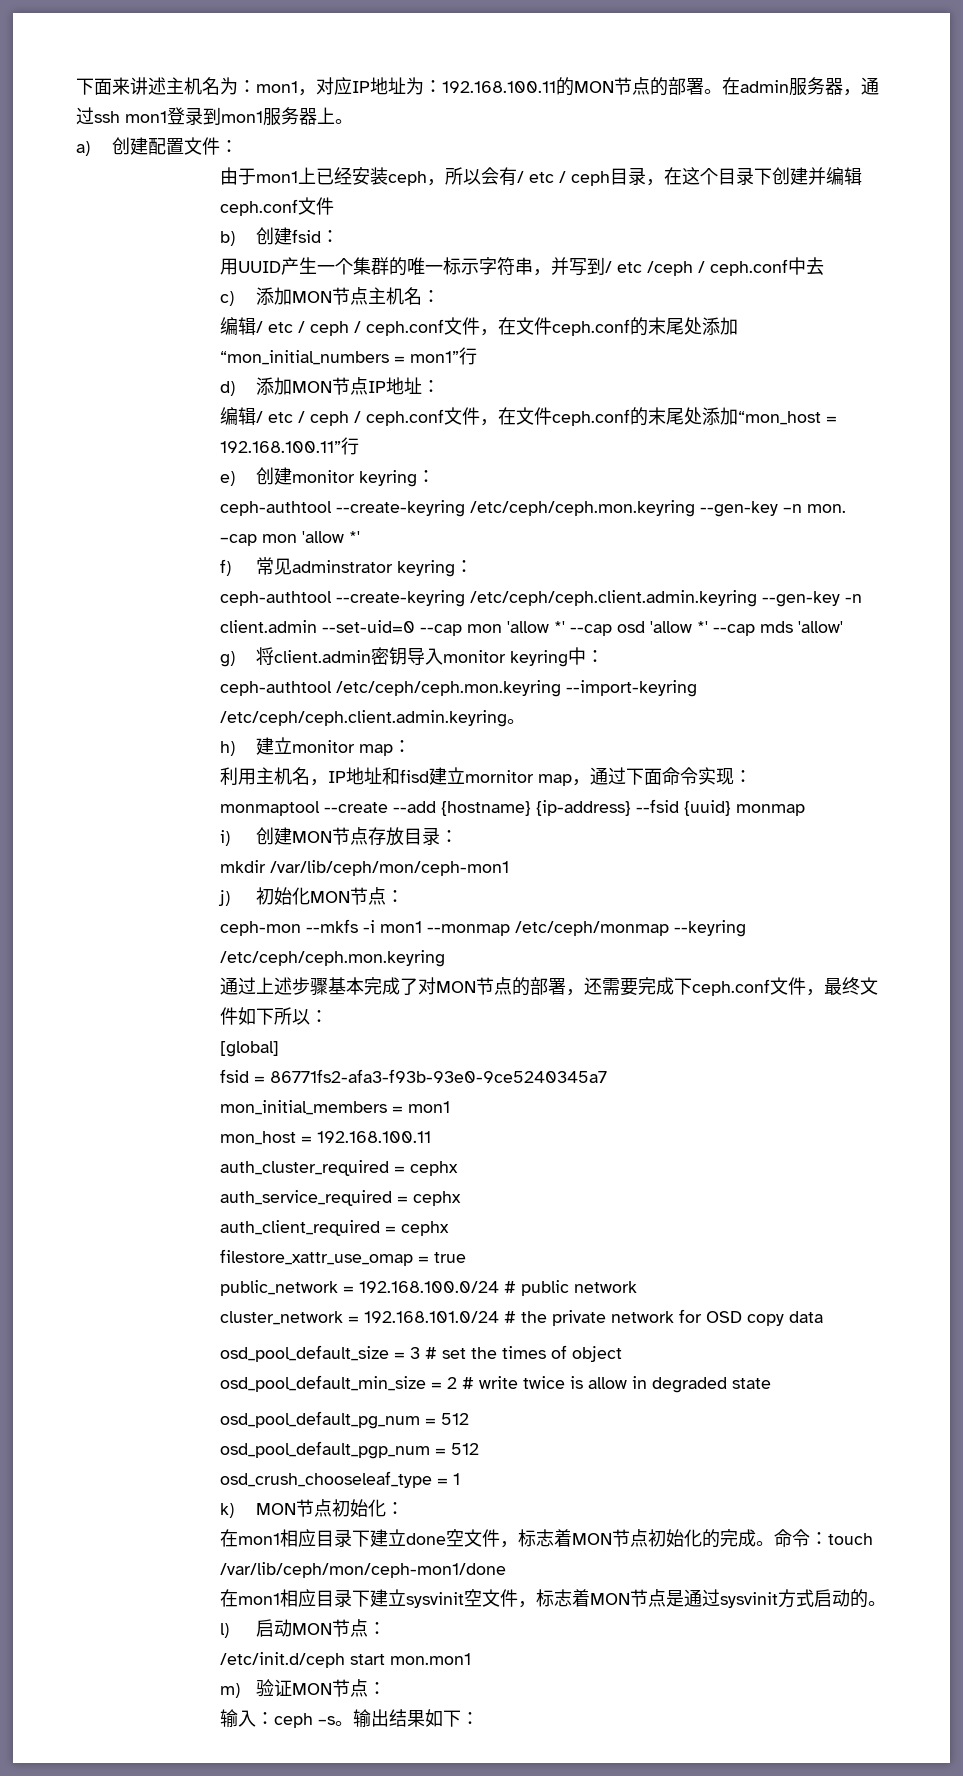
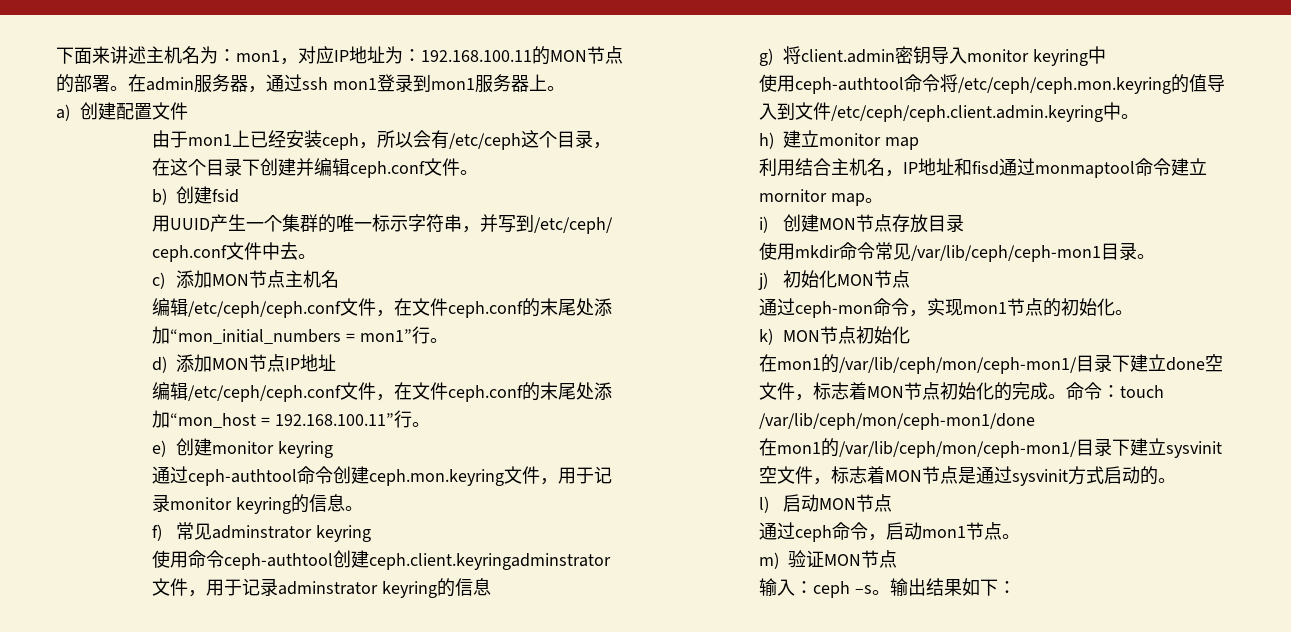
- a)创建配置文件：
+ a)创建配置文件
- 由于mon1上已经安装ceph，所以会有/ etc / ceph目录，在这个目录下创建并编辑ceph.conf文件
+ 由于mon1上已经安装ceph，所以会有/etc/ceph这个目录，在这个目录下创建并编辑ceph.conf文件。
- b)创建fsid：
+ b)创建fsid
- 用UUID产生一个集群的唯一标示字符串，并写到/ etc /ceph / ceph.conf中去
+ 用UUID产生一个集群的唯一标示字符串，并写到/etc/ceph/ ceph.conf文件中去。
- c)添加MON节点主机名：
- 编辑/ etc / ceph / ceph.conf文件，在文件ceph.conf的末尾处添加“mon_initial_numbers = mon1”行
+ c)添加MON节点主机名
+ 编辑/etc/ceph/ceph.conf文件，在文件ceph.conf的末尾处添加“mon_initial_numbers = mon1”行。
- d)添加MON节点IP地址：
- 编辑/ etc / ceph / ceph.conf文件，在文件ceph.conf的末尾处添加“mon_host = 192.168.100.11”行
+ d)添加MON节点IP地址
+ 编辑/etc/ceph/ceph.conf文件，在文件ceph.conf的末尾处添加“mon_host = 192.168.100.11”行。
- e)创建monitor keyring：
- ceph-authtool --create-keyring /etc/ceph/ceph.mon.keyring --gen-key –n mon. –cap mon 'allow *'
- f)常见adminstrator keyring：
- ceph-authtool --create-keyring /etc/ceph/ceph.client.admin.keyring --gen-key -n client.admin --set-uid=0 --cap mon 'allow *' --cap osd 'allow *' --cap mds 'allow'
+ e)创建monitor keyring
+ 通过ceph-authtool命令创建ceph.mon.keyring文件，用于记录monitor keyring的信息。
+ f)常见adminstrator keyring
+ 使用命令ceph-authtool创建ceph.client.keyringadminstrator文件，用于记录adminstrator keyring的信息
- g)将client.admin密钥导入monitor keyring中：
- ceph-authtool /etc/ceph/ceph.mon.keyring --import-keyring /etc/ceph/ceph.client.admin.keyring。
+ g)将client.admin密钥导入monitor keyring中
+ 使用ceph-authtool命令将/etc/ceph/ceph.mon.keyring的值导入到文件/etc/ceph/ceph.client.admin.keyring中。
- h)建立monitor map：
+ h)建立monitor map
- 利用主机名，IP地址和fisd建立mornitor map，通过下面命令实现：
- monmaptool --create --add {hostname} {ip-address} --fsid {uuid} monmap
+ 利用结合主机名，IP地址和fisd通过monmaptool命令建立mornitor map。
- i)创建MON节点存放目录：
- mkdir /var/lib/ceph/mon/ceph-mon1
+ i)创建MON节点存放目录
+ 使用mkdir命令常见/var/lib/ceph/ceph-mon1目录。
- j)初始化MON节点：
- ceph-mon --mkfs -i mon1 --monmap /etc/ceph/monmap --keyring /etc/ceph/ceph.mon.keyring
- 通过上述步骤基本完成了对MON节点的部署，还需要完成下ceph.conf文件，最终文件如下所以：
- [global]
- fsid = 86771fs2-afa3-f93b-93e0-9ce5240345a7
- mon_initial_members = mon1
- mon_host = 192.168.100.11
- auth_cluster_required = cephx
- auth_service_required = cephx
- auth_client_required = cephx
- filestore_xattr_use_omap = true
- public_network = 192.168.100.0/24 # public network
- cluster_network = 192.168.101.0/24 # the private network for OSD copy data
- osd_pool_default_size = 3 # set the times of object
- osd_pool_default_min_size = 2 # write twice is allow in degraded state
- osd_pool_default_pg_num = 512
- osd_pool_default_pgp_num = 512
- osd_crush_chooseleaf_type = 1
+ j)初始化MON节点
+ 通过ceph-mon命令，实现mon1节点的初始化。
- k) MON节点初始化：
- 在mon1相应目录下建立done空文件，标志着MON节点初始化的完成。
+ k) MON节点初始化
+ 在mon1的/var/lib/ceph/mon/ceph-mon1/目录下建立done空文件，标志着MON节点初始化的完成。
- 在mon1相应目录下建立sysvinit空文件，标志着MON节点是通过sysvinit方式启动的。
+ 在mon1的/var/lib/ceph/mon/ceph-mon1/目录下建立sysvinit空文件，标志着MON节点是通过sysvinit方式启动的。
- l)启动MON节点：
- /etc/init.d/ceph start mon.mon1
+ l)启动MON节点
+ 通过ceph命令，启动mon1节点。
- m)验证MON节点：
+ m)验证MON节点

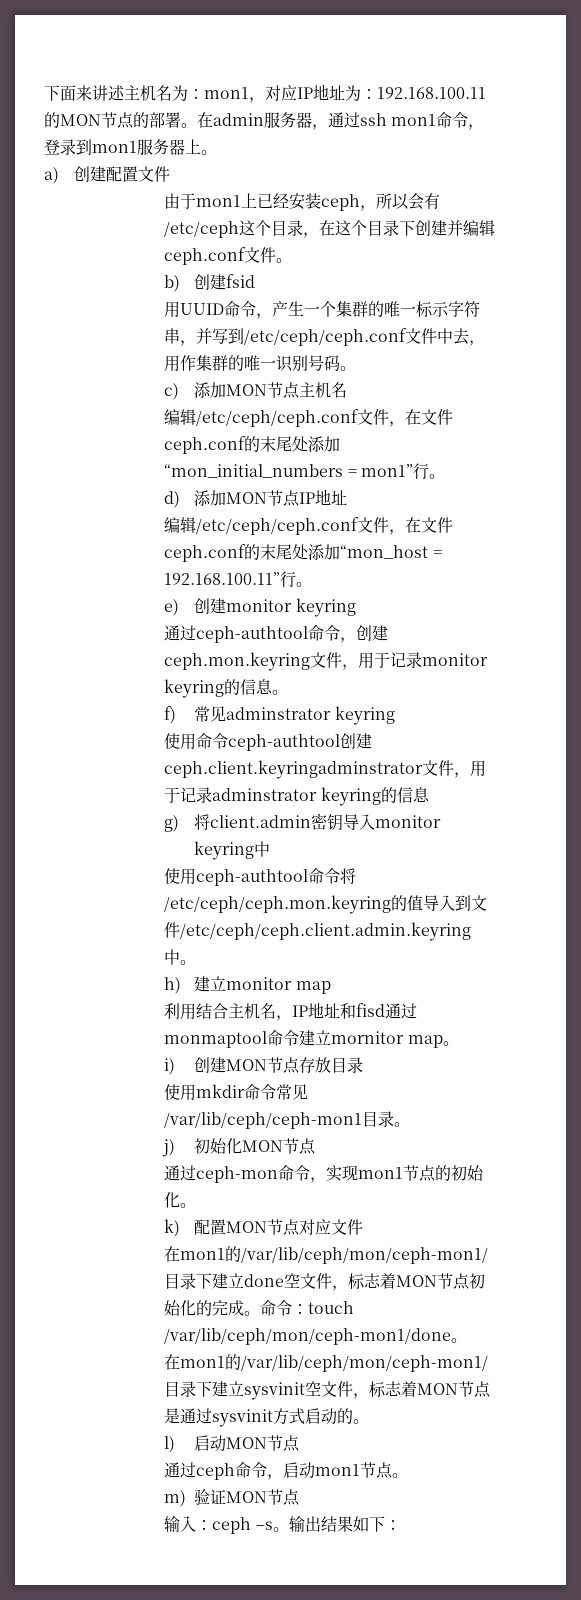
- 在admin服务器，通过ssh mon1登录到mon1服务器上。
+ 在admin服务器，通过ssh mon1命令，登录到mon1服务器上。
- 用UUID产生一个集群的唯一标示字符串，并写到/etc/ceph/ ceph.conf文件中去。
+ 用UUID命令，产生一个集群的唯一标示字符串，并写到/etc/ceph/ceph.conf文件中去，用作集群的唯一识别号码。
- 通过ceph-authtool命令创建ceph.mon.keyring文件，用于记录monitor keyring的信息。
+ 通过ceph-authtool命令，创建ceph.mon.keyring文件，用于记录monitor keyring的信息。
- k) MON节点初始化
+ k)配置MON节点对应文件
- 命令：touch /var/lib/ceph/mon/ceph-mon1/done
+ 命令：touch /var/lib/ceph/mon/ceph-mon1/done。

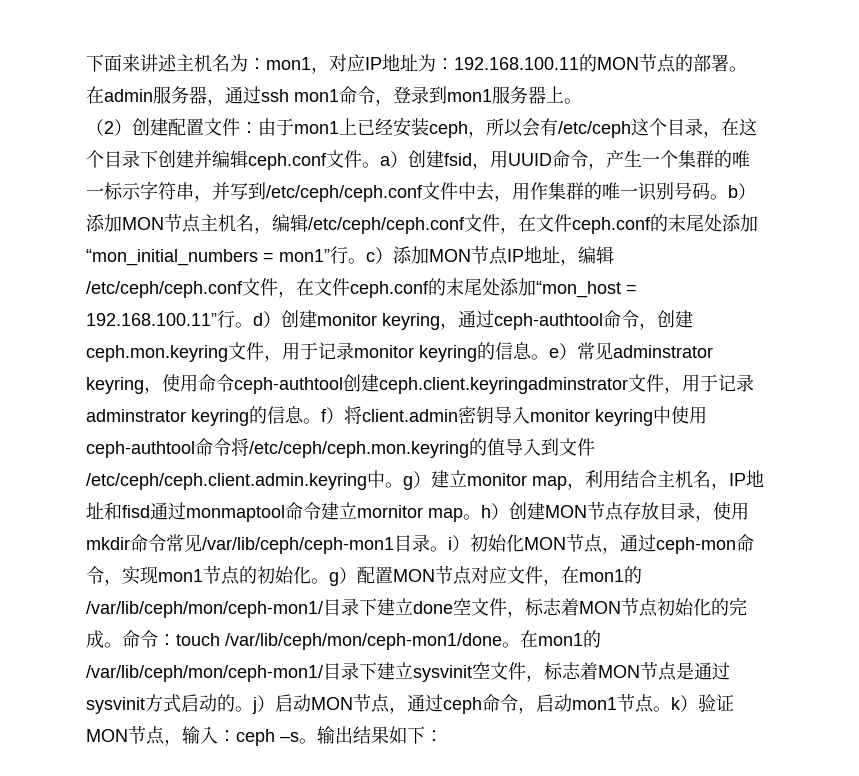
- a)创建配置文件
- 由于mon1上已经安装ceph，所以会有/etc/ceph这个目录，在这个目录下创建并编辑ceph.conf文件。
- b)创建fsid
- 用UUID命令，产生一个集群的唯一标示字符串，并写到/etc/ceph/ceph.conf文件中去，用作集群的唯一识别号码。
- c)添加MON节点主机名
- 编辑/etc/ceph/ceph.conf文件，在文件ceph.conf的末尾处添加“mon_initial_numbers = mon1”行。
- d)添加MON节点IP地址
- 编辑/etc/ceph/ceph.conf文件，在文件ceph.conf的末尾处添加“mon_host = 192.168.100.11”行。
- e)创建monitor keyring
- 通过ceph-authtool命令，创建ceph.mon.keyring文件，用于记录monitor keyring的信息。
- f)常见adminstrator keyring
- 使用命令ceph-authtool创建ceph.client.keyringadminstrator文件，用于记录adminstrator keyring的信息
- g)将client.admin密钥导入monitor keyring中
- 使用ceph-authtool命令将/etc/ceph/ceph.mon.keyring的值导入到文件/etc/ceph/ceph.client.admin.keyring中。
- h)建立monitor map
- 利用结合主机名，IP地址和fisd通过monmaptool命令建立mornitor map。
- i)创建MON节点存放目录
- 使用mkdir命令常见/var/lib/ceph/ceph-mon1目录。
- j)初始化MON节点
- 通过ceph-mon命令，实现mon1节点的初始化。
- k)配置MON节点对应文件
- 在mon1的/var/lib/ceph/mon/ceph-mon1/目录下建立done空文件，标志着MON节点初始化的完成。
+ （2）创建配置文件：由于mon1上已经安装ceph，所以会有/etc/ceph这个目录，在这个目录下创建并编辑ceph.conf文件。a）创建fsid，用UUID命令，产生一个集群的唯一标示字符串，并写到/etc/ceph/ceph.conf文件中去，用作集群的唯一识别号码。b）添加MON节点主机名，编辑/etc/ceph/ceph.conf文件，在文件ceph.conf的末尾处添加“mon_initial_numbers = mon1”行。c）添加MON节点IP地址，编辑/etc/ceph/ceph.conf文件，在文件ceph.conf的末尾处添加“mon_host = 192.168.100.11”行。d）创建monitor keyring，通过ceph-authtool命令，创建ceph.mon.keyring文件，用于记录monitor keyring的信息。e）常见adminstrator keyring，使用命令ceph-authtool创建ceph.client.keyringadminstrator文件，用于记录adminstrator keyring的信息。f）将client.admin密钥导入monitor keyring中使用ceph-authtool命令将/etc/ceph/ceph.mon.keyring的值导入到文件/etc/ceph/ceph.client.admin.keyring中。g）建立monitor map，利用结合主机名，IP地址和fisd通过monmaptool命令建立mornitor map。h）创建MON节点存放目录，使用mkdir命令常见/var/lib/ceph/ceph-mon1目录。i）初始化MON节点，通过ceph-mon命令，实现mon1节点的初始化。g）配置MON节点对应文件，在mon1的/var/lib/ceph/mon/ceph-mon1/目录下建立done空文件，标志着MON节点初始化的完成。
- 命令：touch /var/lib/ceph/mon/ceph-mon1/done。
- 在mon1的/var/lib/ceph/mon/ceph-mon1/目录下建立sysvinit空文件，标志着MON节点是通过sysvinit方式启动的。
- l)启动MON节点
- 通过ceph命令，启动mon1节点。
- m)验证MON节点
- 输入：ceph –s。
+ 命令：touch /var/lib/ceph/mon/ceph-mon1/done。在mon1的/var/lib/ceph/mon/ceph-mon1/目录下建立sysvinit空文件，标志着MON节点是通过sysvinit方式启动的。j）启动MON节点，通过ceph命令，启动mon1节点。k）验证MON节点，输入：ceph –s。

